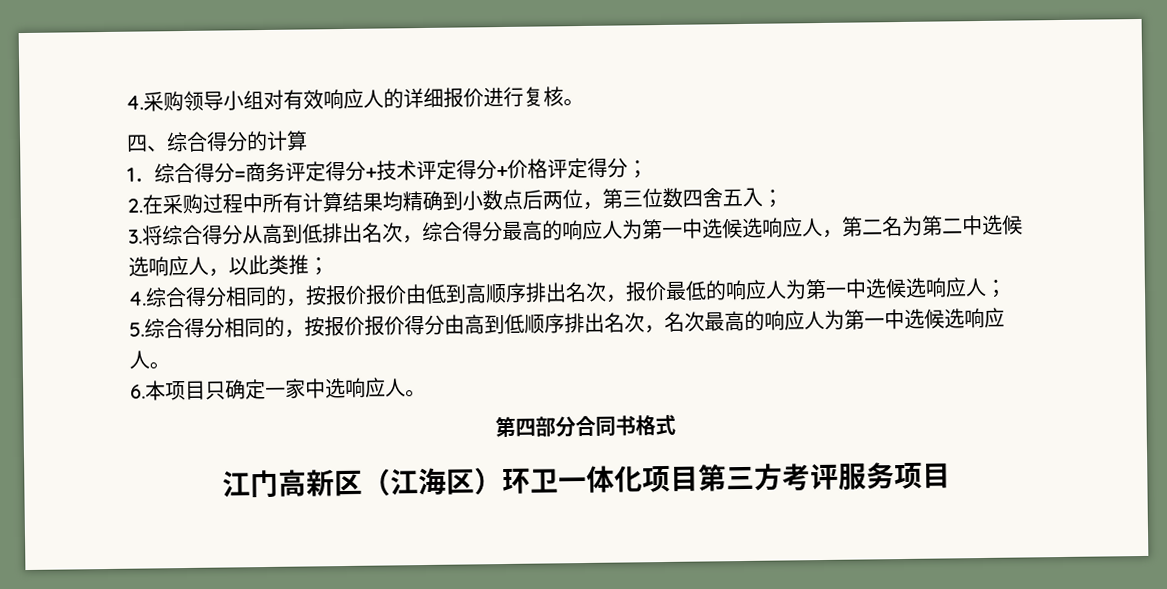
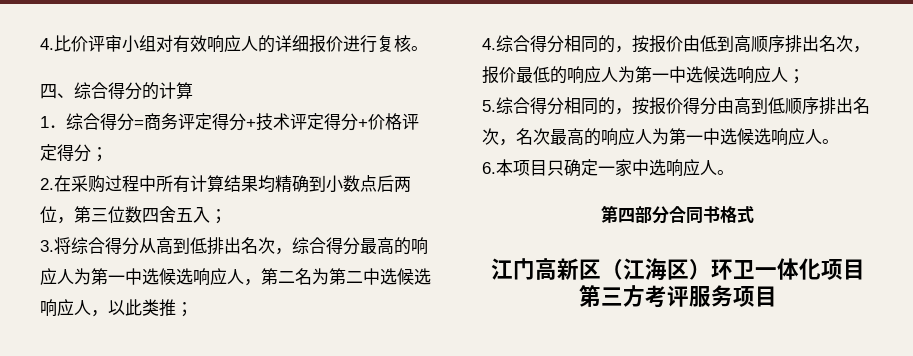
- 4.采购领导小组对有效响应人的详细报价进行复核。
+ 4.比价评审小组对有效响应人的详细报价进行复核。
- 4.综合得分相同的，按报价报价由低到高顺序排出名次，报价最低的响应人为第一中选候选响应人；
+ 4.综合得分相同的，按报价由低到高顺序排出名次，报价最低的响应人为第一中选候选响应人；
- 5.综合得分相同的，按报价报价得分由高到低顺序排出名次，名次最高的响应人为第一中选候选响应人。
+ 5.综合得分相同的，按报价得分由高到低顺序排出名次，名次最高的响应人为第一中选候选响应人。

